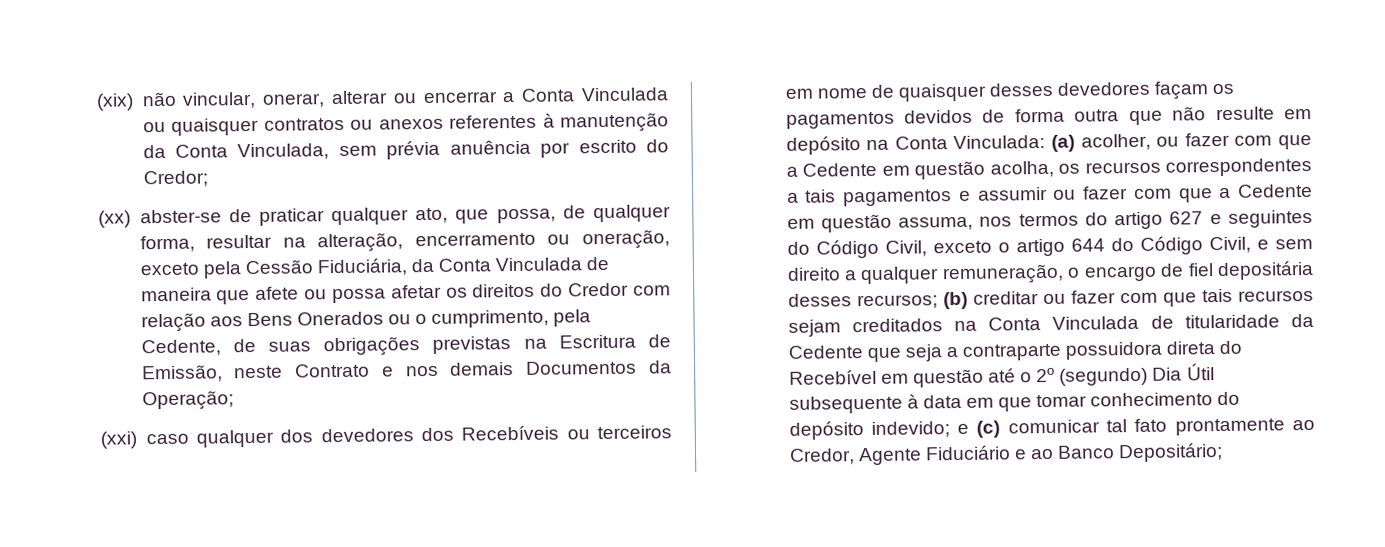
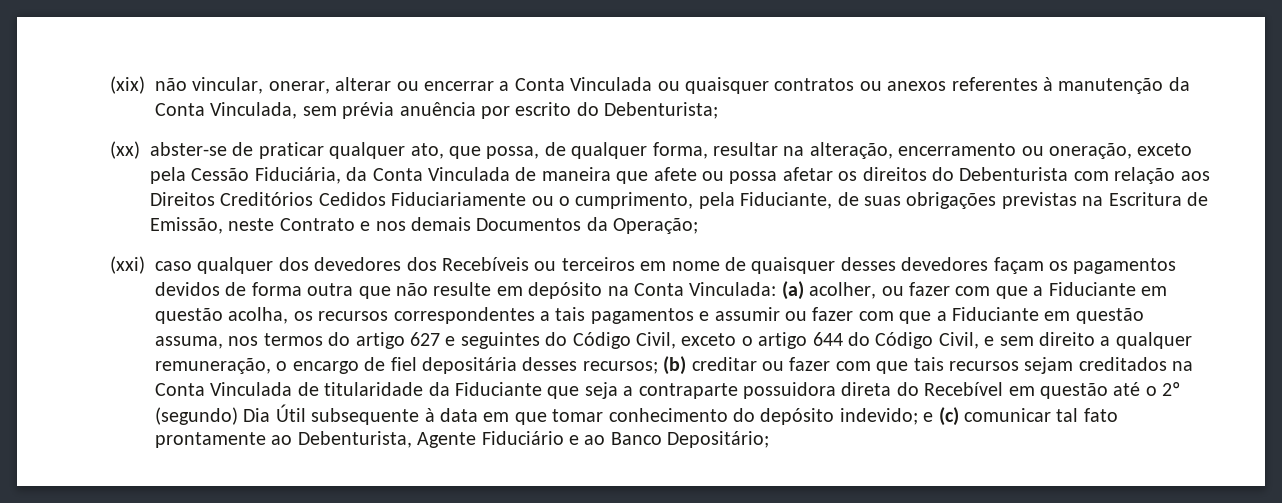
- (xix) não vincular, onerar, alterar ou encerrar a Conta Vinculada ou quaisquer contratos ou anexos referentes à manutenção da Conta Vinculada, sem prévia anuência por escrito do Credor;
+ (xix) não vincular, onerar, alterar ou encerrar a Conta Vinculada ou quaisquer contratos ou anexos referentes à manutenção da Conta Vinculada, sem prévia anuência por escrito do Debenturista;
- (xx) abster-se de praticar qualquer ato, que possa, de qualquer forma, resultar na alteração, encerramento ou oneração, exceto pela Cessão Fiduciária, da Conta Vinculada de maneira que afete ou possa afetar os direitos do Credor com relação aos Bens Onerados ou o cumprimento, pela Cedente, de suas obrigações previstas na Escritura de Emissão, neste Contrato e nos demais Documentos da Operação;
+ (xx) abster-se de praticar qualquer ato, que possa, de qualquer forma, resultar na alteração, encerramento ou oneração, exceto pela Cessão Fiduciária, da Conta Vinculada de maneira que afete ou possa afetar os direitos do Debenturista com relação aos Direitos Creditórios Cedidos Fiduciariamente ou o cumprimento, pela Fiduciante, de suas obrigações previstas na Escritura de Emissão, neste Contrato e nos demais Documentos da Operação;
- (a) acolher, ou fazer com que a Cedente em questão acolha, os recursos correspondentes a tais pagamentos e assumir ou fazer com que a Cedente em questão assuma, nos termos do artigo 627 e seguintes do Código Civil, exceto o artigo 644 do Código Civil, e sem direito a qualquer remuneração, o encargo de fiel depositária desses recursos;
+ (a) acolher, ou fazer com que a Fiduciante em questão acolha, os recursos correspondentes a tais pagamentos e assumir ou fazer com que a Fiduciante em questão assuma, nos termos do artigo 627 e seguintes do Código Civil, exceto o artigo 644 do Código Civil, e sem direito a qualquer remuneração, o encargo de fiel depositária desses recursos;
- (b) creditar ou fazer com que tais recursos sejam creditados na Conta Vinculada de titularidade da Cedente que seja a contraparte possuidora direta do Recebível em questão até o 2º (segundo) Dia Útil subsequente à data em que tomar conhecimento do depósito indevido;
+ (b) creditar ou fazer com que tais recursos sejam creditados na Conta Vinculada de titularidade da Fiduciante que seja a contraparte possuidora direta do Recebível em questão até o 2º (segundo) Dia Útil subsequente à data em que tomar conhecimento do depósito indevido;
- e (c) comunicar tal fato prontamente ao Credor, Agente Fiduciário e ao Banco Depositário;
+ e (c) comunicar tal fato prontamente ao Debenturista, Agente Fiduciário e ao Banco Depositário;

